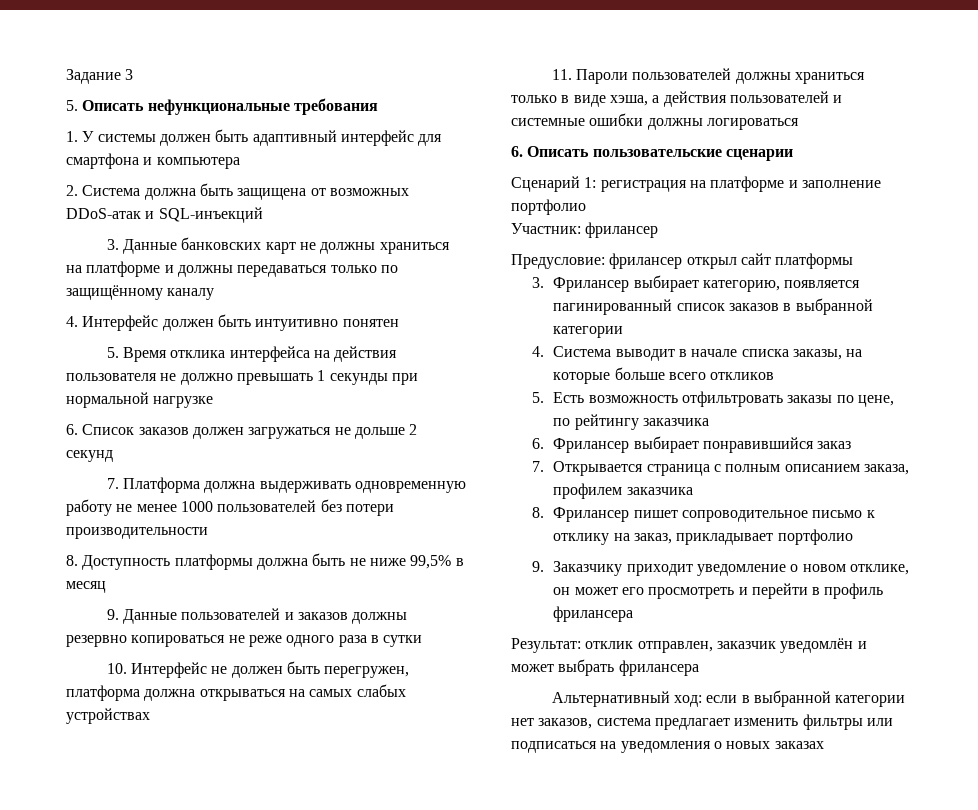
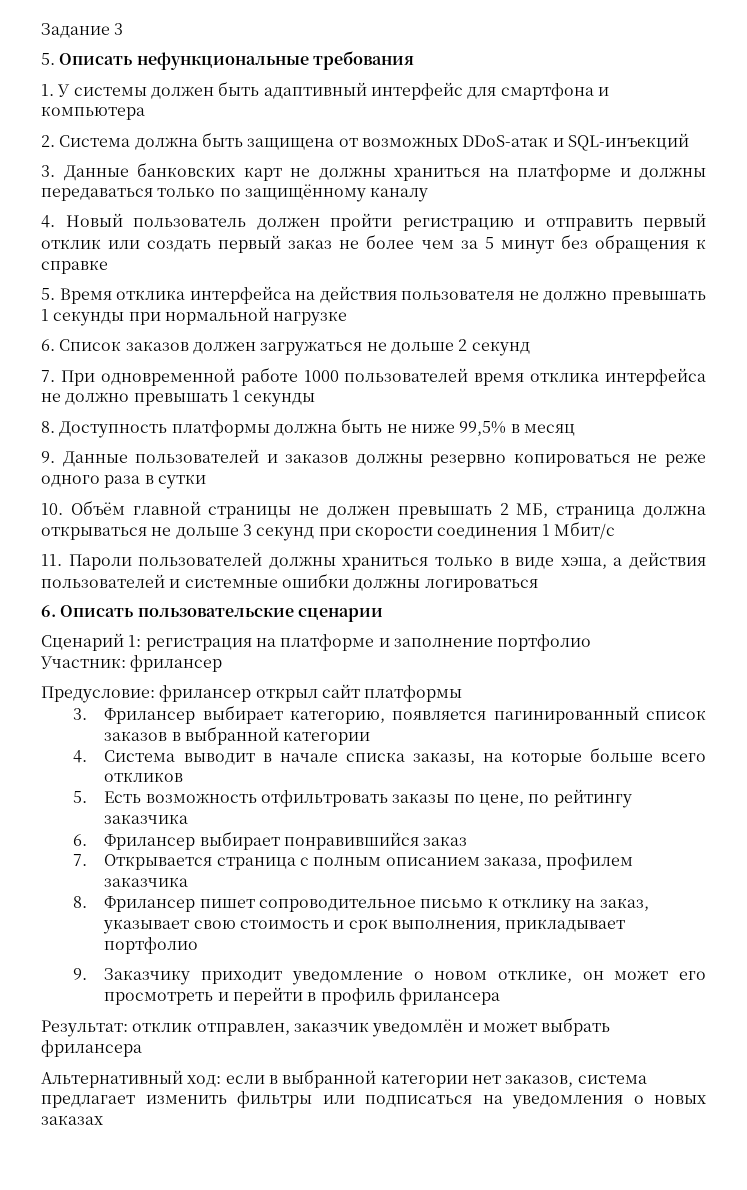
- 4. Интерфейс должен быть интуитивно понятен
+ 4. Новый пользователь должен пройти регистрацию и отправить первый отклик или создать первый заказ не более чем за 5 минут без обращения к справке
- 7. Платформа должна выдерживать одновременную работу не менее 1000 пользователей без потери производительности
+ 7. При одновременной работе 1000 пользователей время отклика интерфейса не должно превышать 1 секунды
- 10. Интерфейс не должен быть перегружен, платформа должна открываться на самых слабых устройствах
+ 10. Объём главной страницы не должен превышать 2 МБ, страница должна открываться не дольше 3 секунд при скорости соединения 1 Мбит/с
- 8. Фрилансер пишет сопроводительное письмо к отклику на заказ, прикладывает портфолио
+ 8. Фрилансер пишет сопроводительное письмо к отклику на заказ, указывает свою стоимость и срок выполнения, прикладывает портфолио

